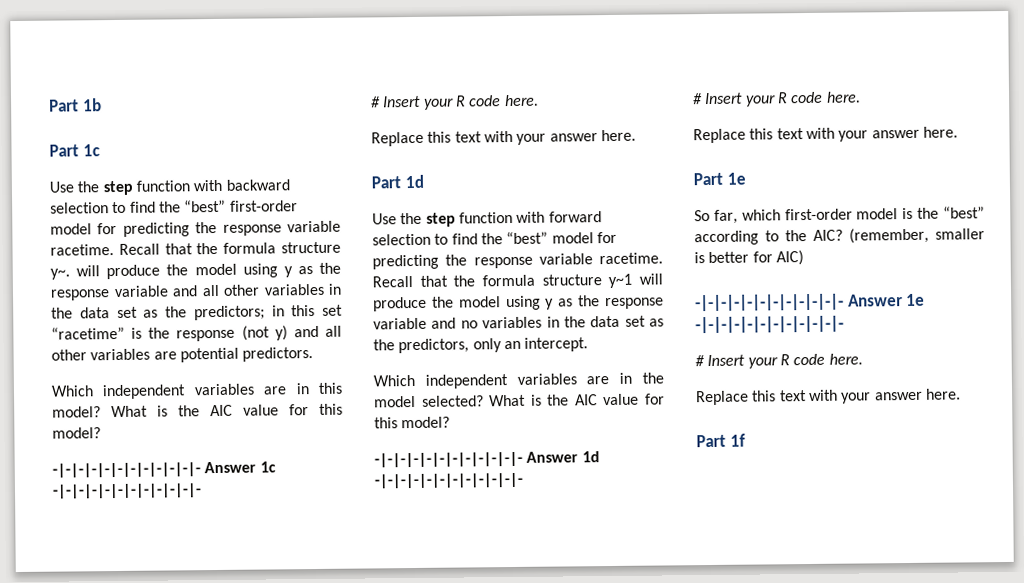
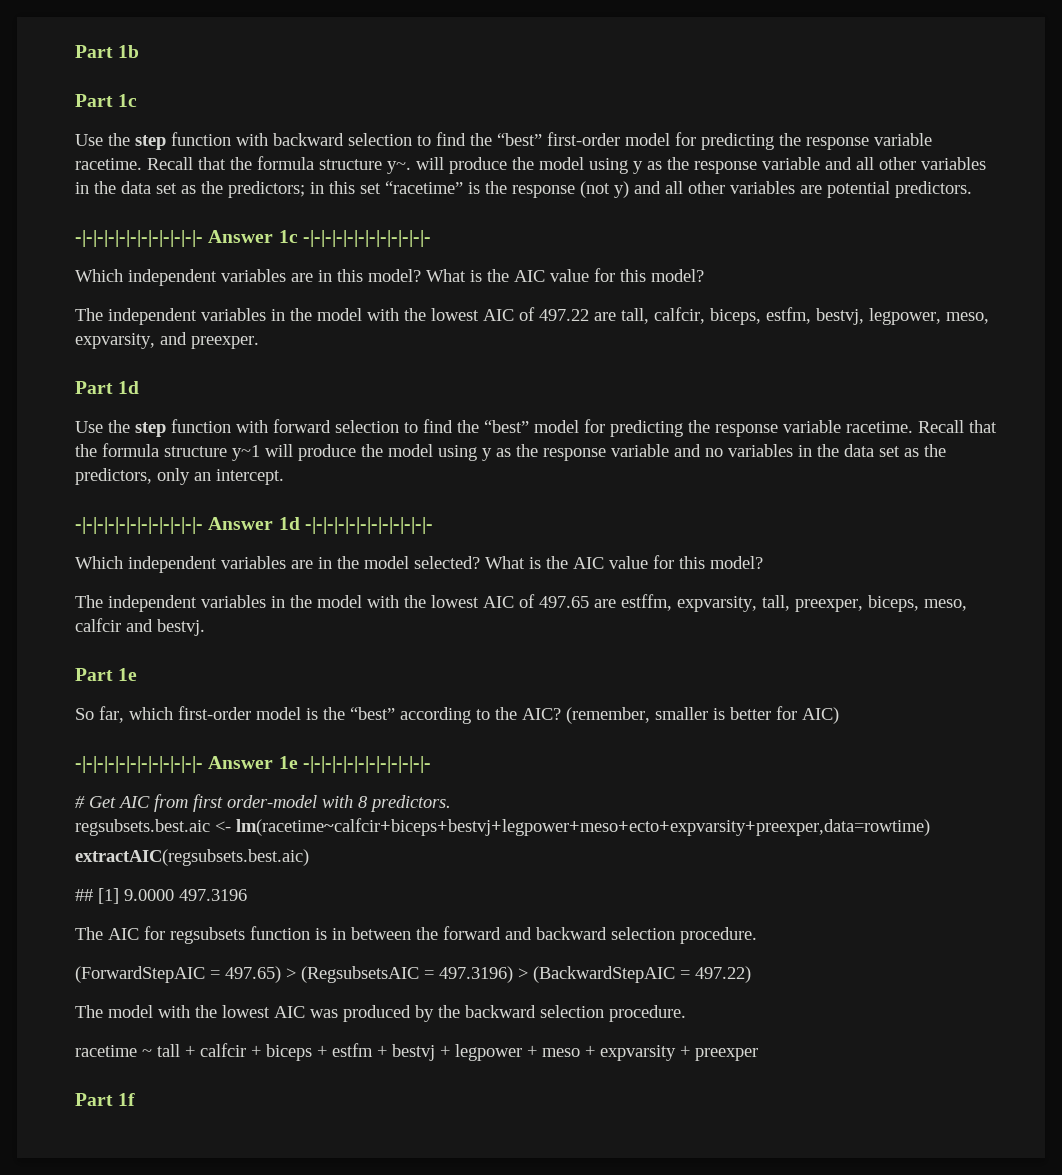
+ -|-|-|-|-|-|-|-|-|-|-|- Answer 1c -|-|-|-|-|-|-|-|-|-|-|-
- -|-|-|-|-|-|-|-|-|-|-|- Answer 1c -|-|-|-|-|-|-|-|-|-|-|-
- # Insert your R code here.
- Replace this text with your answer here.
+ The independent variables in the model with the lowest AIC of 497.22 are tall, calfcir, biceps, estfm, bestvj, legpower, meso, expvarsity, and preexper.
+ -|-|-|-|-|-|-|-|-|-|-|- Answer 1d -|-|-|-|-|-|-|-|-|-|-|-
- -|-|-|-|-|-|-|-|-|-|-|- Answer 1d -|-|-|-|-|-|-|-|-|-|-|-
- # Insert your R code here.
- Replace this text with your answer here.
+ The independent variables in the model with the lowest AIC of 497.65 are estffm, expvarsity, tall, preexper, biceps, meso, calfcir and bestvj.
  -|-|-|-|-|-|-|-|-|-|-|- Answer 1e -|-|-|-|-|-|-|-|-|-|-|-
- # Insert your R code here.
- Replace this text with your answer here.
+ # Get AIC from first order-model with 8 predictors.
+ regsubsets.best.aic <- lm(racetime~calfcir+biceps+bestvj+legpower+meso+ecto+expvarsity+preexper,data=rowtime)
+ extractAIC(regsubsets.best.aic)
+ ## [1] 9.0000 497.3196
+ The AIC for regsubsets function is in between the forward and backward selection procedure.
+ (ForwardStepAIC = 497.65) > (RegsubsetsAIC = 497.3196) > (BackwardStepAIC = 497.22)
+ The model with the lowest AIC was produced by the backward selection procedure.
+ racetime ~ tall + calfcir + biceps + estfm + bestvj + legpower + meso + expvarsity + preexper

